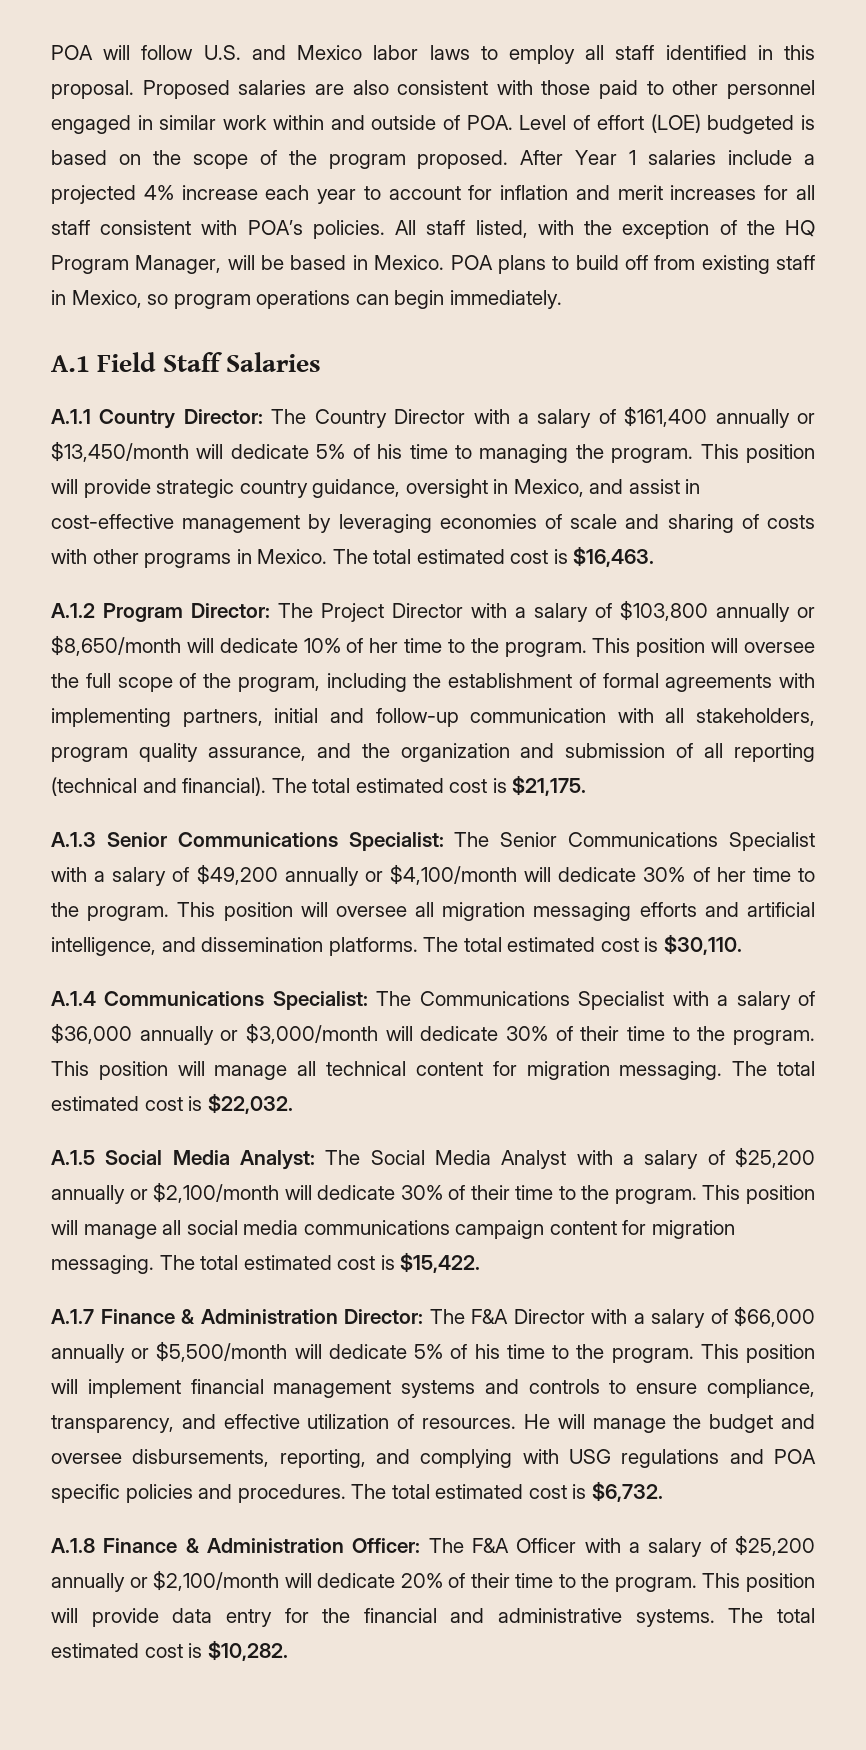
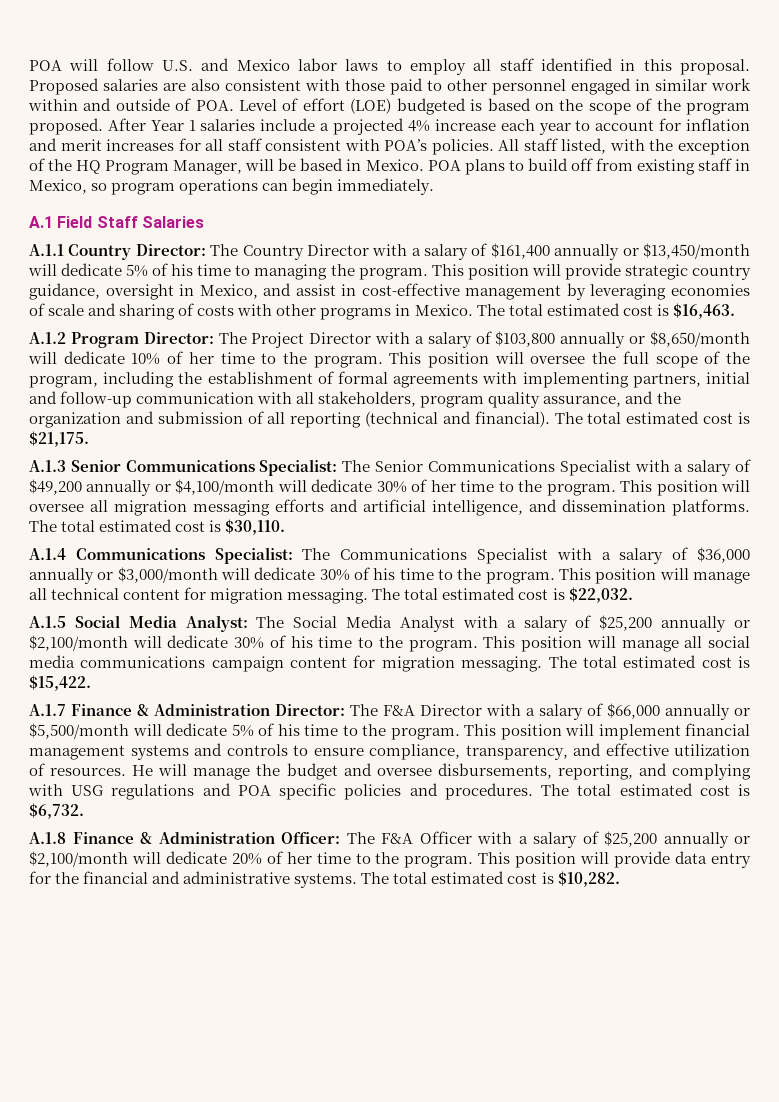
- A.1.4 Communications Specialist: The Communications Specialist with a salary of $36,000 annually or $3,000/month will dedicate 30% of their time to the program.
+ A.1.4 Communications Specialist: The Communications Specialist with a salary of $36,000 annually or $3,000/month will dedicate 30% of his time to the program.
- A.1.5 Social Media Analyst: The Social Media Analyst with a salary of $25,200 annually or $2,100/month will dedicate 30% of their time to the program.
+ A.1.5 Social Media Analyst: The Social Media Analyst with a salary of $25,200 annually or $2,100/month will dedicate 30% of his time to the program.
- A.1.8 Finance & Administration Officer: The F&A Officer with a salary of $25,200 annually or $2,100/month will dedicate 20% of their time to the program.
+ A.1.8 Finance & Administration Officer: The F&A Officer with a salary of $25,200 annually or $2,100/month will dedicate 20% of her time to the program.

